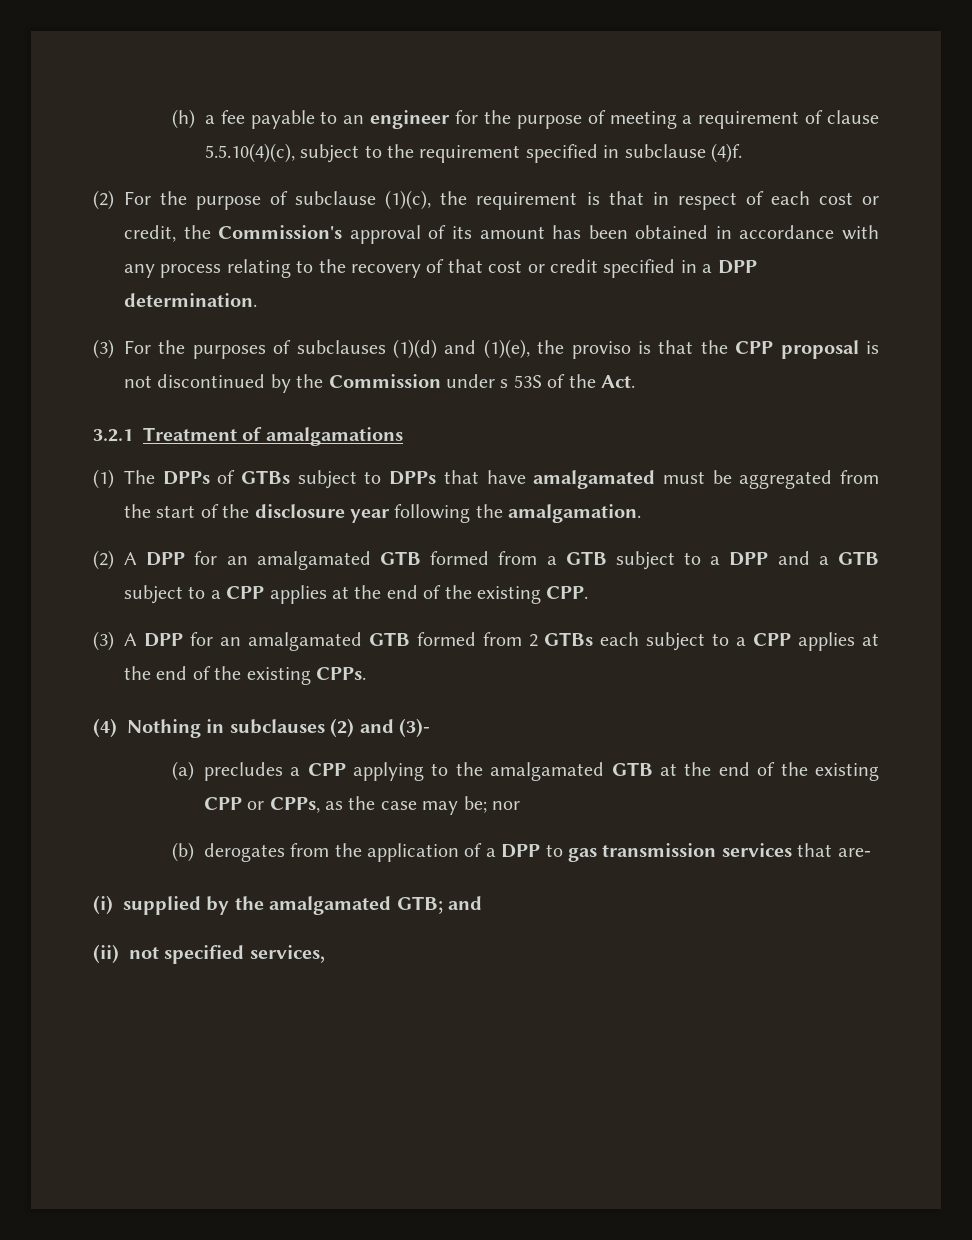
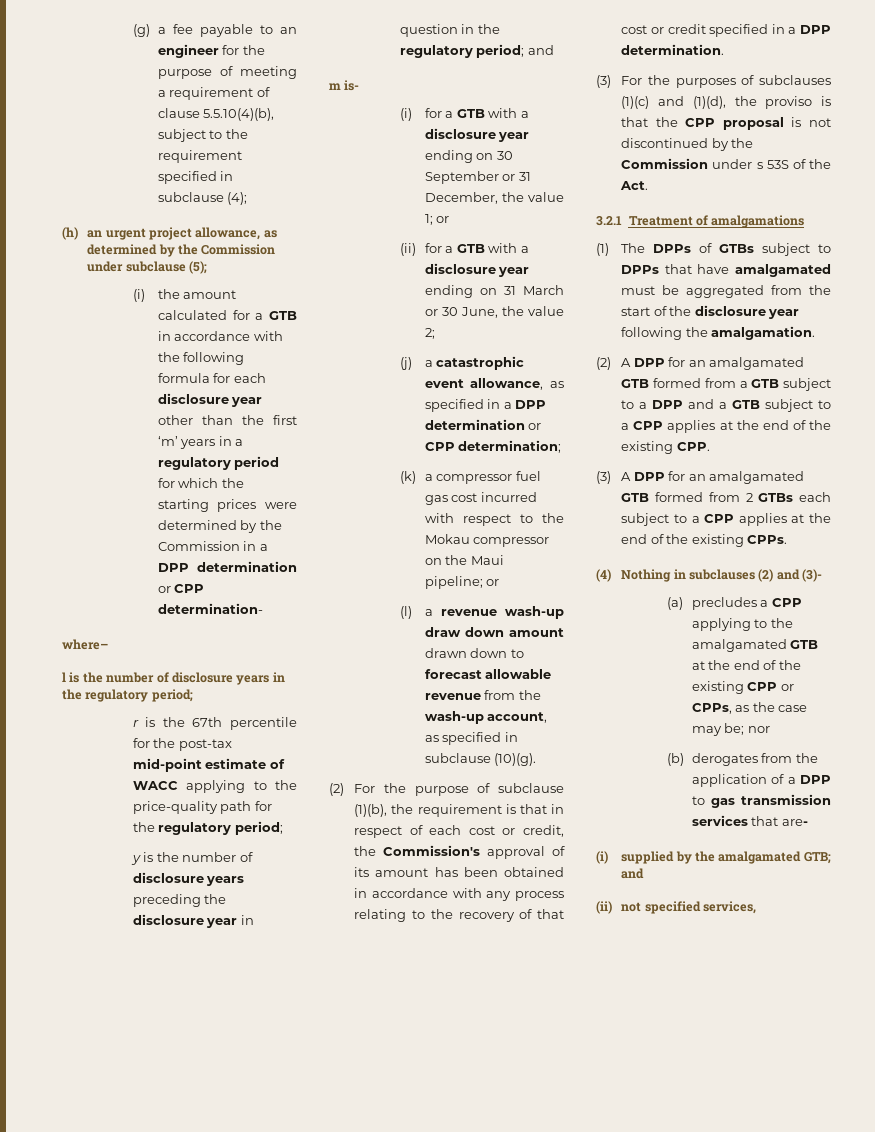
- (h) a fee payable to an engineer for the purpose of meeting a requirement of clause 5.5.10(4)(c), subject to the requirement specified in subclause (4)f.
+ (g) a fee payable to an engineer for the purpose of meeting a requirement of clause 5.5.10(4)(b), subject to the requirement specified in subclause (4);
+ (h) an urgent project allowance, as determined by the Commission under subclause (5);
+ (i) the amount calculated for a GTB in accordance with the following formula for each disclosure year other than the first ‘m’ years in a regulatory period for which the starting prices were determined by the Commission in a DPP determination or CPP determination-
+ where–
+ l is the number of disclosure years in the regulatory period;
+ r is the 67th percentile for the post-tax mid-point estimate of WACC applying to the price-quality path for the regulatory period;
+ y is the number of disclosure years preceding the disclosure year in question in the regulatory period; and
+ m is-
+ (i) for a GTB with a disclosure year ending on 30 September or 31 December, the value 1; or
+ (ii) for a GTB with a disclosure year ending on 31 March or 30 June, the value 2;
+ (j) a catastrophic event allowance, as specified in a DPP determination or CPP determination;
+ (k) a compressor fuel gas cost incurred with respect to the Mokau compressor on the Maui pipeline; or
+ (l) a revenue wash-up draw down amount drawn down to forecast allowable revenue from the wash-up account, as specified in subclause (10)(g).
- (2) For the purpose of subclause (1)(c), the requirement is that in respect of each cost or credit, the Commission's approval of its amount has been obtained in accordance with any process relating to the recovery of that cost or credit specified in a DPP determination.
+ (2) For the purpose of subclause (1)(b), the requirement is that in respect of each cost or credit, the Commission's approval of its amount has been obtained in accordance with any process relating to the recovery of that cost or credit specified in a DPP determination.
- (3) For the purposes of subclauses (1)(d) and (1)(e), the proviso is that the CPP proposal is not discontinued by the Commission under s 53S of the Act.
+ (3) For the purposes of subclauses (1)(c) and (1)(d), the proviso is that the CPP proposal is not discontinued by the Commission under s 53S of the Act.

